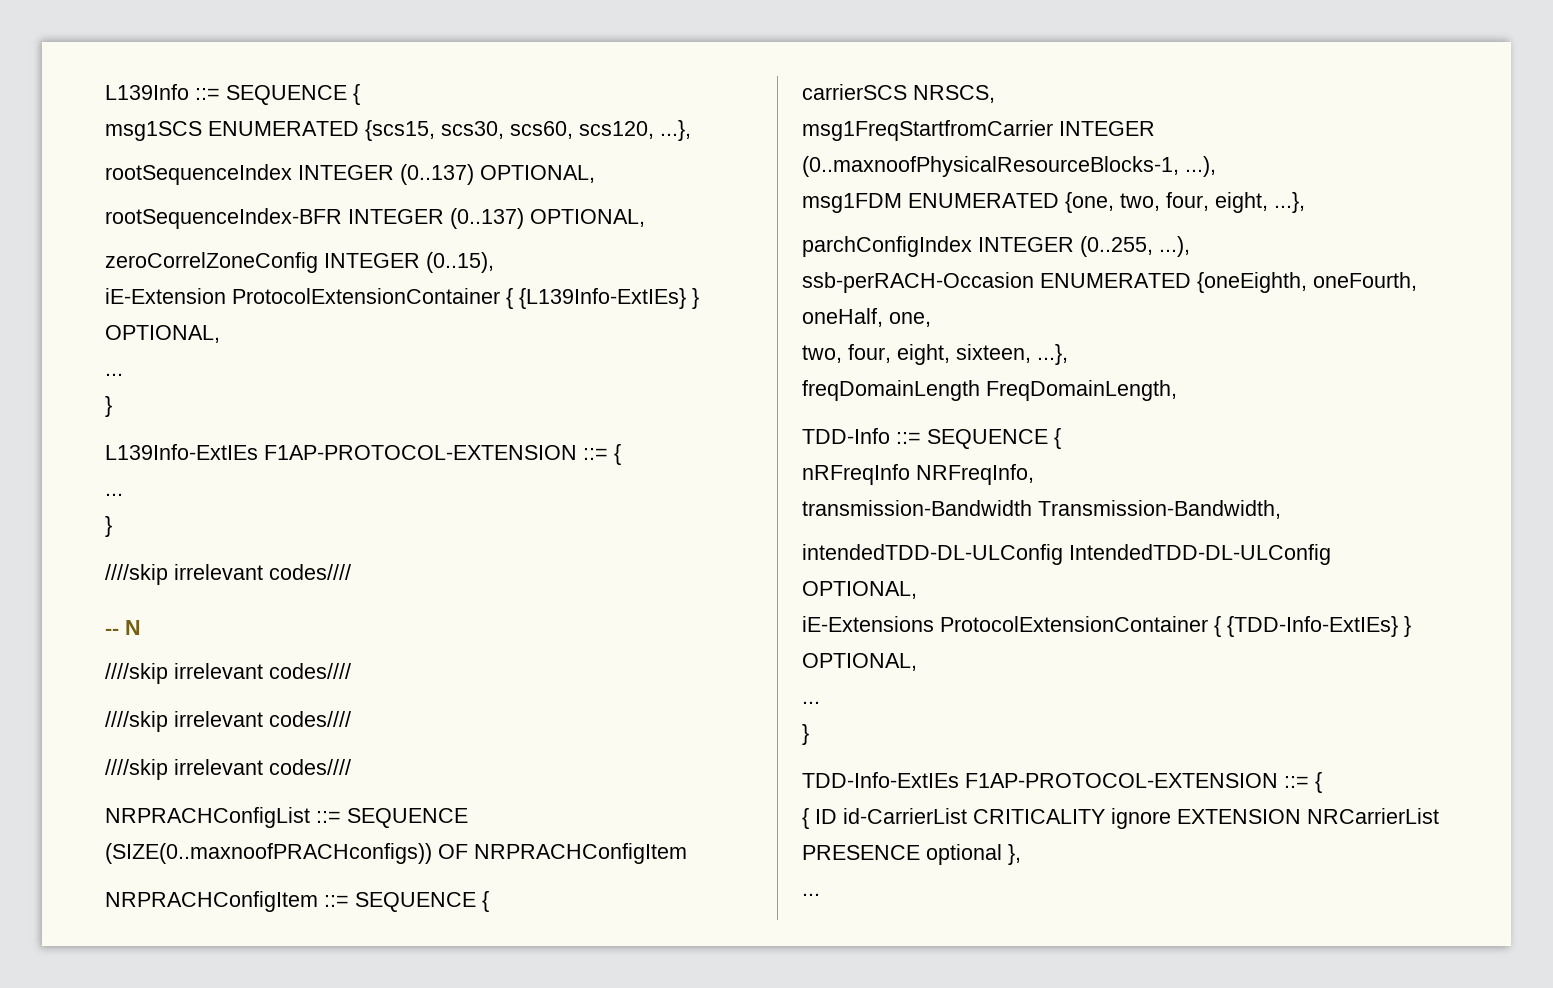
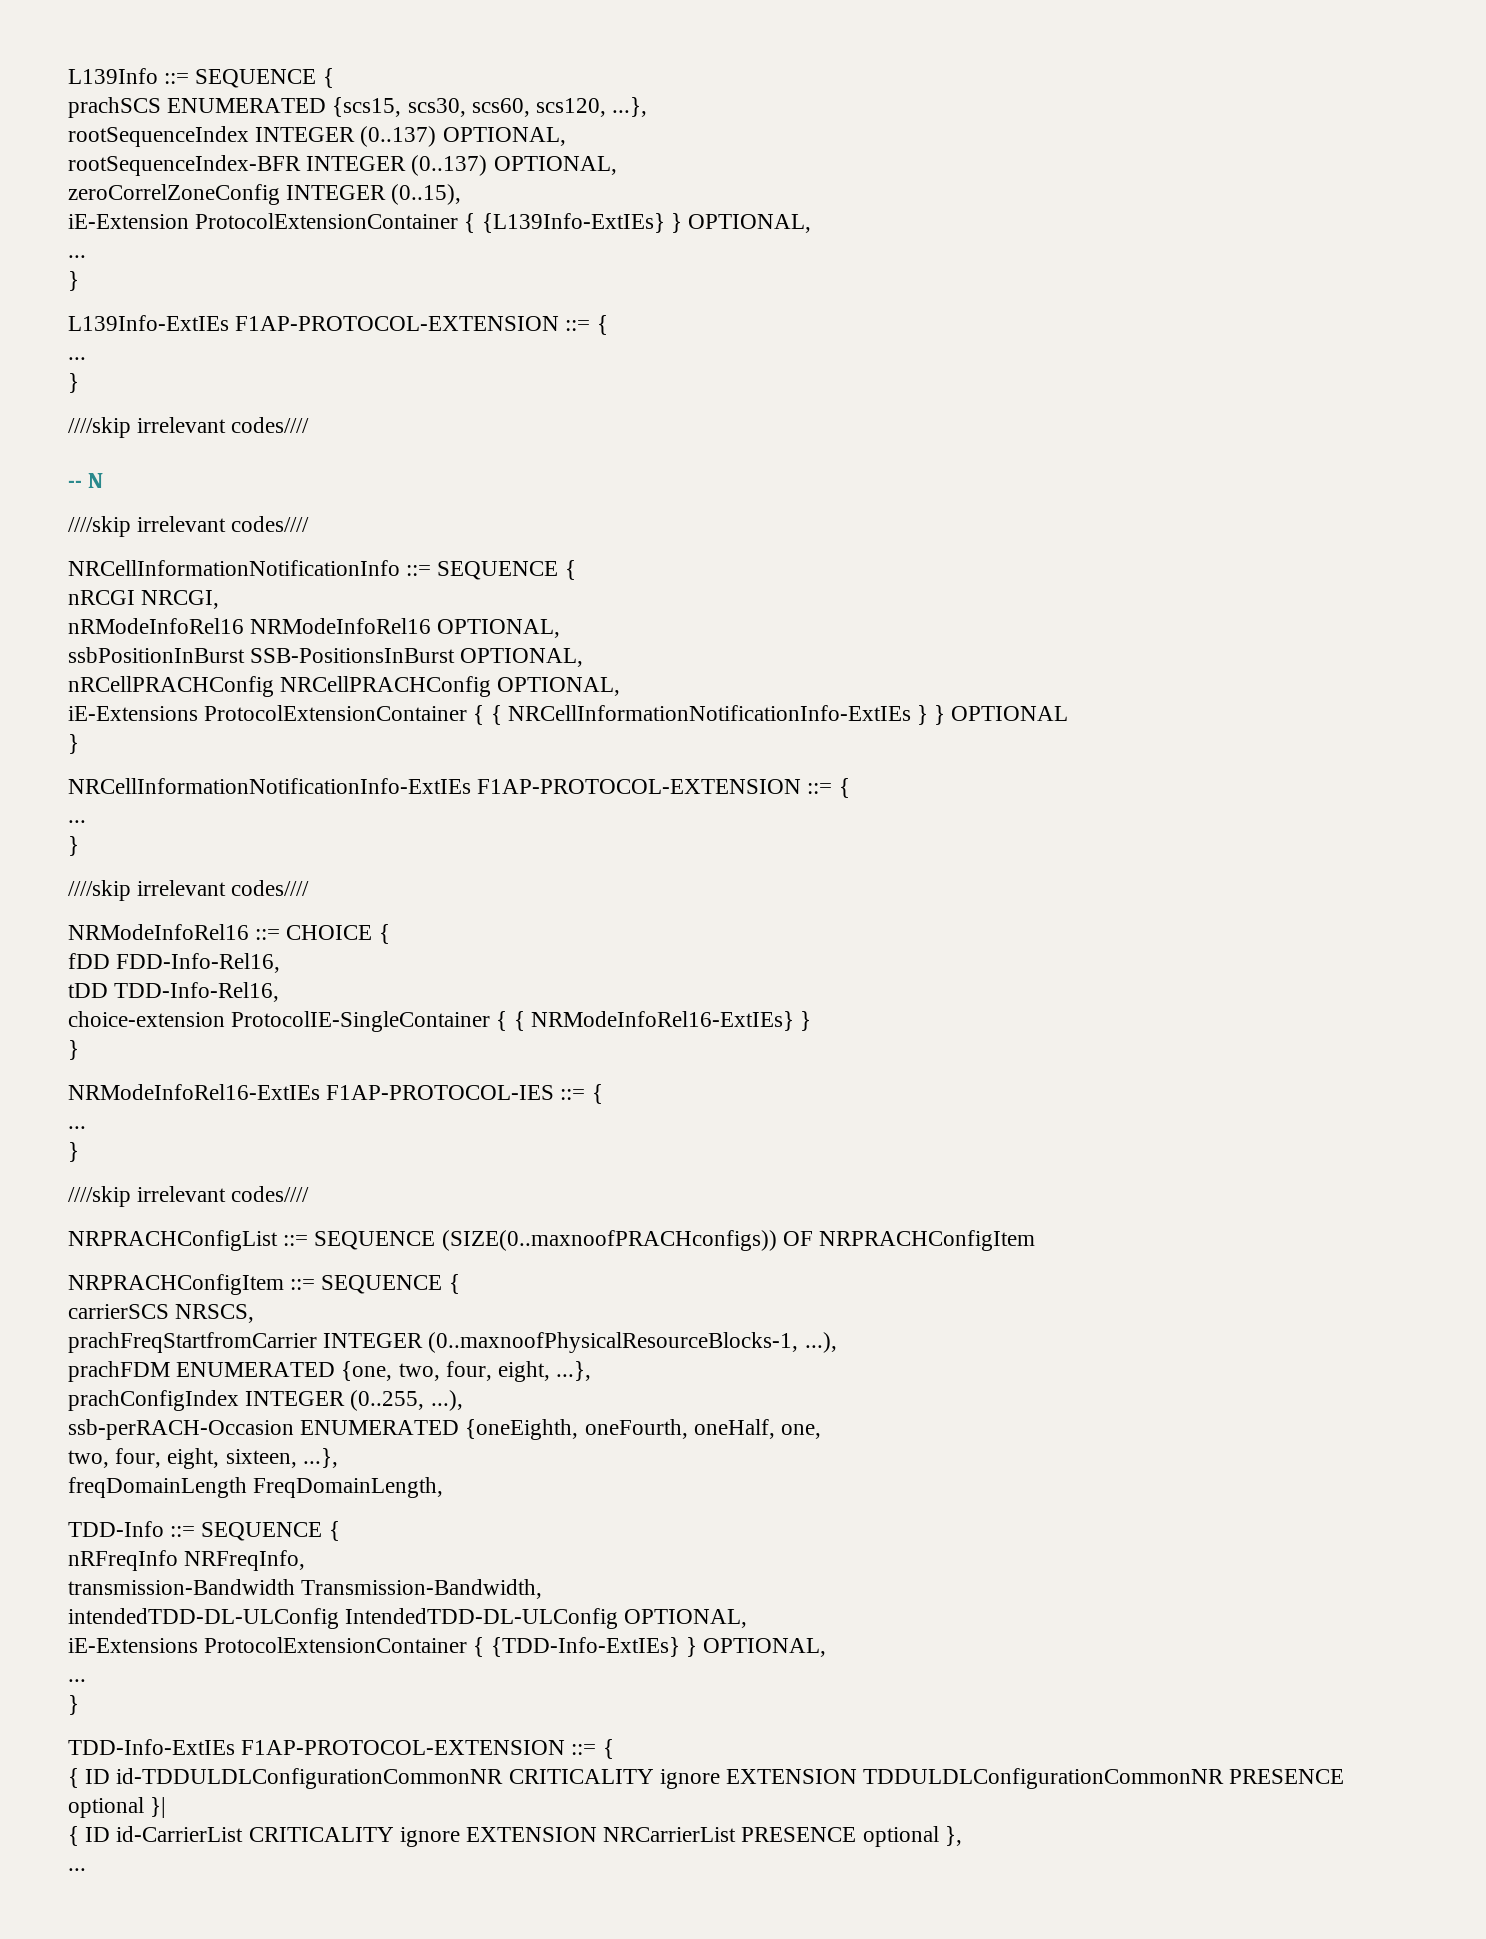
- msg1SCS ENUMERATED {scs15, scs30, scs60, scs120, ...},
+ prachSCS ENUMERATED {scs15, scs30, scs60, scs120, ...},
  -- N
  ////skip irrelevant codes////
+ NRCellInformationNotificationInfo ::= SEQUENCE {
+ nRCGI NRCGI,
+ nRModeInfoRel16 NRModeInfoRel16 OPTIONAL,
+ ssbPositionInBurst SSB-PositionsInBurst OPTIONAL,
+ nRCellPRACHConfig NRCellPRACHConfig OPTIONAL,
+ iE-Extensions ProtocolExtensionContainer { { NRCellInformationNotificationInfo-ExtIEs } } OPTIONAL
+ }
+ NRCellInformationNotificationInfo-ExtIEs F1AP-PROTOCOL-EXTENSION ::= {
+ ...
+ }
  ////skip irrelevant codes////
+ NRModeInfoRel16 ::= CHOICE {
+ fDD FDD-Info-Rel16,
+ tDD TDD-Info-Rel16,
+ choice-extension ProtocolIE-SingleContainer { { NRModeInfoRel16-ExtIEs} }
+ }
+ NRModeInfoRel16-ExtIEs F1AP-PROTOCOL-IES ::= {
+ ...
+ }
- msg1FreqStartfromCarrier INTEGER (0..maxnoofPhysicalResourceBlocks-1, ...),
+ prachFreqStartfromCarrier INTEGER (0..maxnoofPhysicalResourceBlocks-1, ...),
- msg1FDM ENUMERATED {one, two, four, eight, ...},
+ prachFDM ENUMERATED {one, two, four, eight, ...},
- parchConfigIndex INTEGER (0..255, ...),
+ prachConfigIndex INTEGER (0..255, ...),
+ { ID id-TDDULDLConfigurationCommonNR CRITICALITY ignore EXTENSION TDDULDLConfigurationCommonNR PRESENCE optional }|

